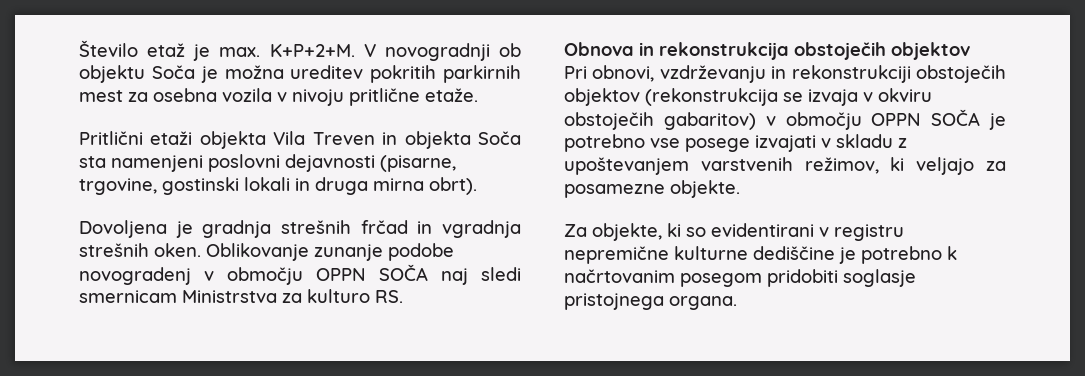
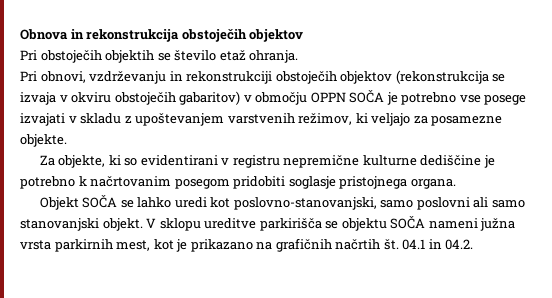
- Število etaž je max. K+P+2+M. V novogradnji ob objektu Soča je možna ureditev pokritih parkirnih mest za osebna vozila v nivoju pritlične etaže.
- Pritlični etaži objekta Vila Treven in objekta Soča sta namenjeni poslovni dejavnosti (pisarne, trgovine, gostinski lokali in druga mirna obrt).
- Dovoljena je gradnja strešnih frčad in vgradnja strešnih oken. Oblikovanje zunanje podobe novogradenj v območju OPPN SOČA naj sledi smernicam Ministrstva za kulturo RS.
+ Pri obstoječih objektih se število etaž ohranja.
+ Objekt SOČA se lahko uredi kot poslovno-stanovanjski, samo poslovni ali samo stanovanjski objekt. V sklopu ureditve parkirišča se objektu SOČA nameni južna vrsta parkirnih mest, kot je prikazano na grafičnih načrtih št. 04.1 in 04.2.

